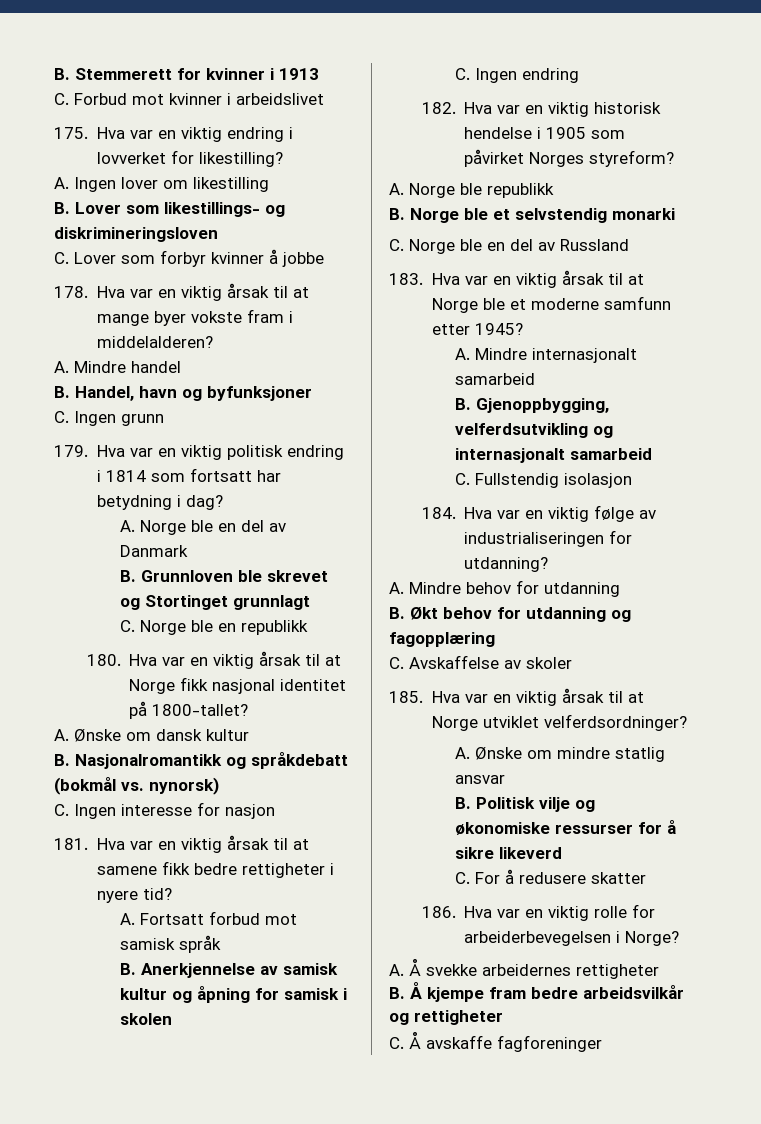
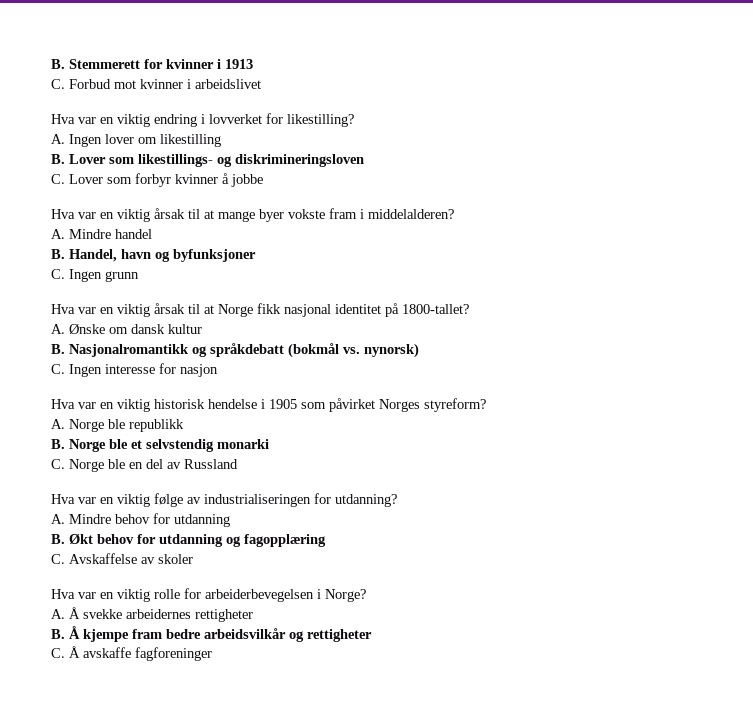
- 175. Hva var en viktig endring i lovverket for likestilling?
+ Hva var en viktig endring i lovverket for likestilling?
- 178. Hva var en viktig årsak til at mange byer vokste fram i middelalderen?
+ Hva var en viktig årsak til at mange byer vokste fram i middelalderen?
- 179. Hva var en viktig politisk endring i 1814 som fortsatt har betydning i dag?
- A. Norge ble en del av Danmark
- B. Grunnloven ble skrevet og Stortinget grunnlagt
- C. Norge ble en republikk
- 180. Hva var en viktig årsak til at Norge fikk nasjonal identitet på 1800-tallet?
+ Hva var en viktig årsak til at Norge fikk nasjonal identitet på 1800-tallet?
- 181. Hva var en viktig årsak til at samene fikk bedre rettigheter i nyere tid?
- A. Fortsatt forbud mot samisk språk
- B. Anerkjennelse av samisk kultur og åpning for samisk i skolen
- C. Ingen endring
- 182. Hva var en viktig historisk hendelse i 1905 som påvirket Norges styreform?
+ Hva var en viktig historisk hendelse i 1905 som påvirket Norges styreform?
- 183. Hva var en viktig årsak til at Norge ble et moderne samfunn etter 1945?
- A. Mindre internasjonalt samarbeid
- B. Gjenoppbygging, velferdsutvikling og internasjonalt samarbeid
- C. Fullstendig isolasjon
- 184. Hva var en viktig følge av industrialiseringen for utdanning?
+ Hva var en viktig følge av industrialiseringen for utdanning?
- 185. Hva var en viktig årsak til at Norge utviklet velferdsordninger?
- A. Ønske om mindre statlig ansvar
- B. Politisk vilje og økonomiske ressurser for å sikre likeverd
- C. For å redusere skatter
- 186. Hva var en viktig rolle for arbeiderbevegelsen i Norge?
+ Hva var en viktig rolle for arbeiderbevegelsen i Norge?

